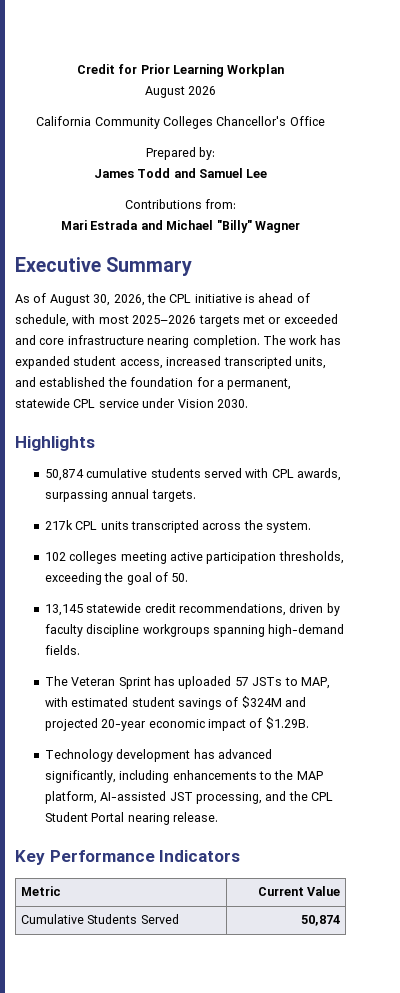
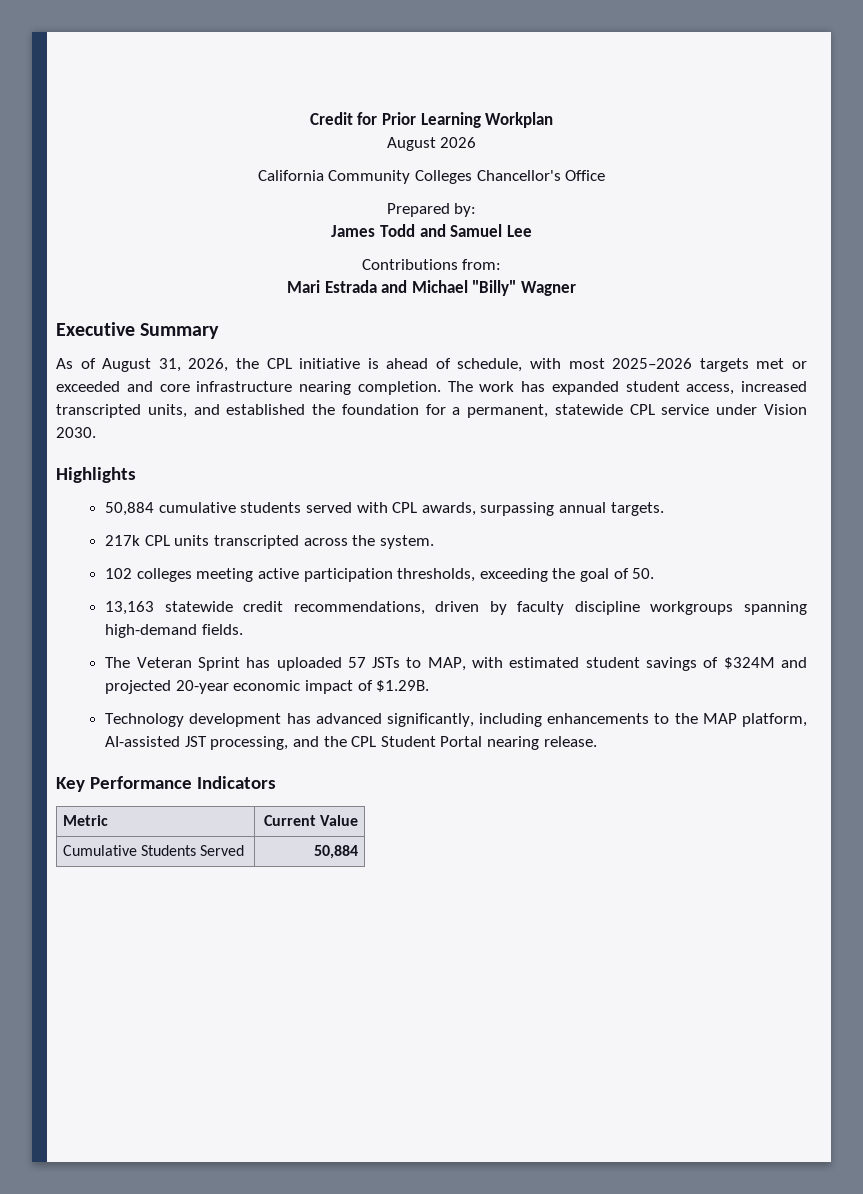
- As of August 30, 2026, the CPL initiative is ahead of schedule, with most 2025–2026 targets met or exceeded and core infrastructure nearing completion.
+ As of August 31, 2026, the CPL initiative is ahead of schedule, with most 2025–2026 targets met or exceeded and core infrastructure nearing completion.
- 50,874 cumulative students served with CPL awards, surpassing annual targets.
+ 50,884 cumulative students served with CPL awards, surpassing annual targets.
- 13,145 statewide credit recommendations, driven by faculty discipline workgroups spanning high-demand fields.
+ 13,163 statewide credit recommendations, driven by faculty discipline workgroups spanning high-demand fields.
- Cumulative Students Served | 50,874
+ Cumulative Students Served | 50,884

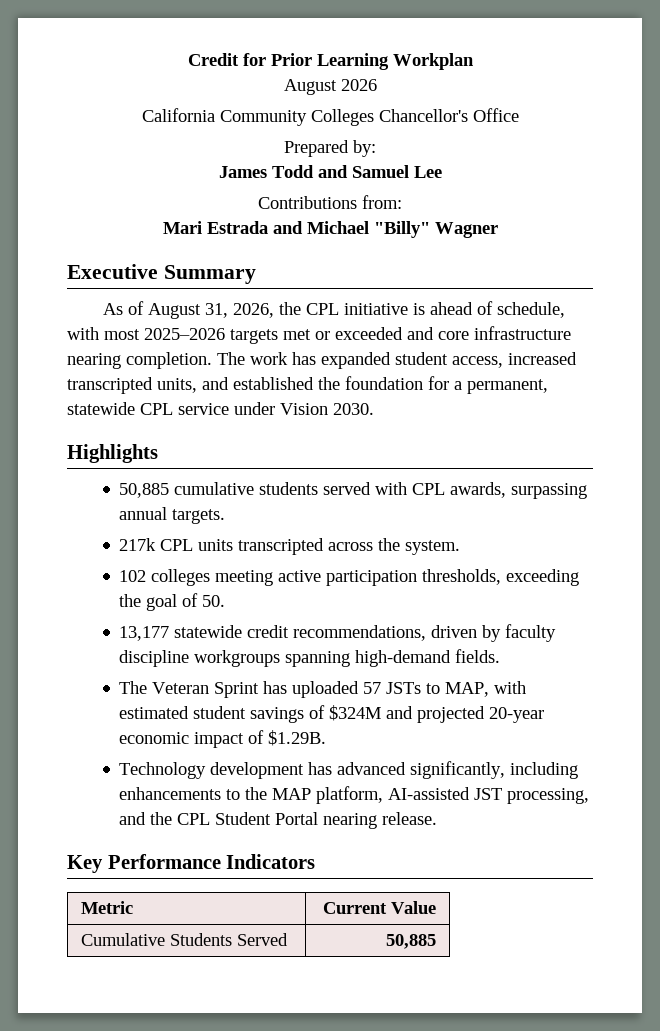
- 50,884 cumulative students served with CPL awards, surpassing annual targets.
+ 50,885 cumulative students served with CPL awards, surpassing annual targets.
- 13,163 statewide credit recommendations, driven by faculty discipline workgroups spanning high-demand fields.
+ 13,177 statewide credit recommendations, driven by faculty discipline workgroups spanning high-demand fields.
- Cumulative Students Served | 50,884
+ Cumulative Students Served | 50,885

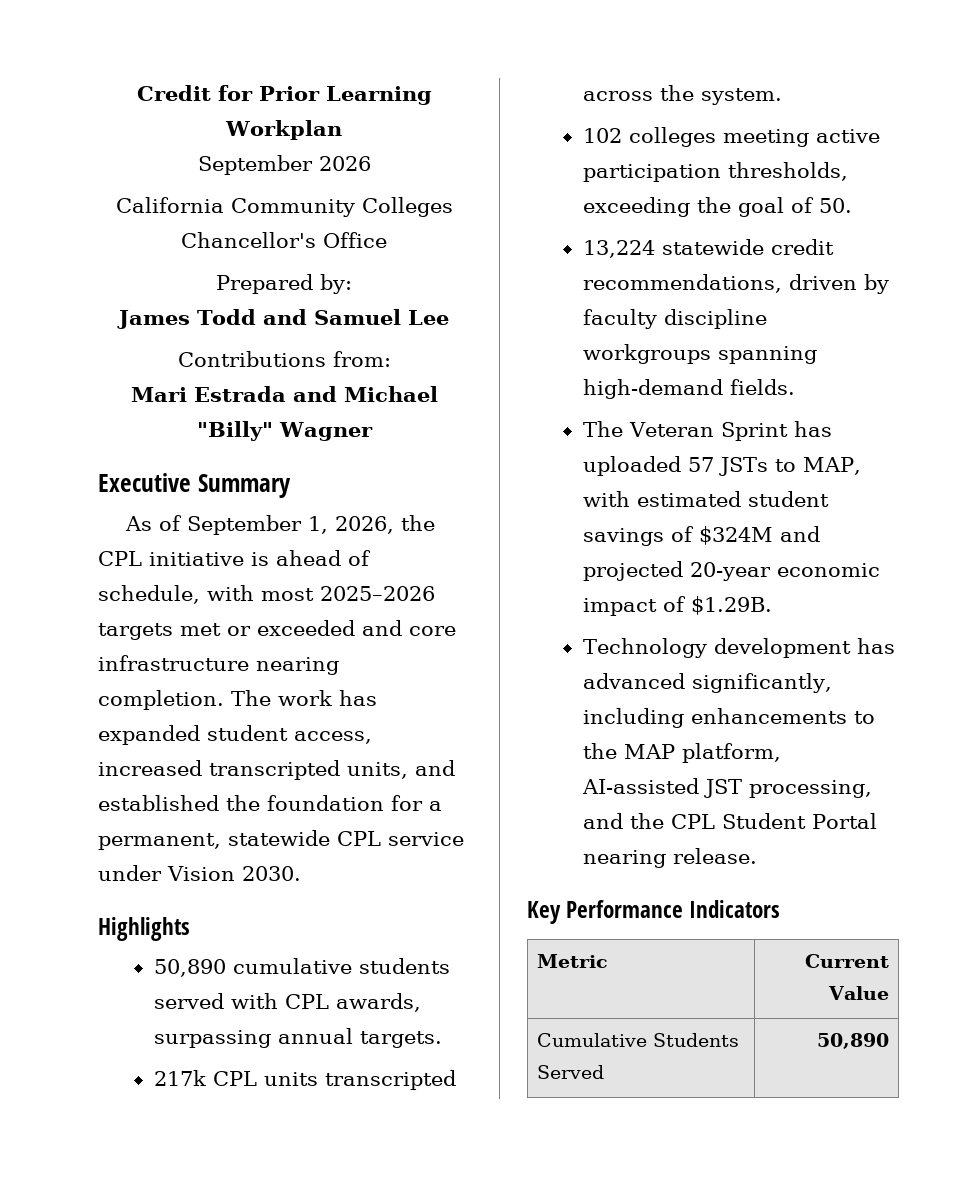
- August 2026
+ September 2026
- As of August 31, 2026, the CPL initiative is ahead of schedule, with most 2025–2026 targets met or exceeded and core infrastructure nearing completion.
+ As of September 1, 2026, the CPL initiative is ahead of schedule, with most 2025–2026 targets met or exceeded and core infrastructure nearing completion.
- 50,885 cumulative students served with CPL awards, surpassing annual targets.
+ 50,890 cumulative students served with CPL awards, surpassing annual targets.
- 13,177 statewide credit recommendations, driven by faculty discipline workgroups spanning high-demand fields.
+ 13,224 statewide credit recommendations, driven by faculty discipline workgroups spanning high-demand fields.
- Cumulative Students Served | 50,885
+ Cumulative Students Served | 50,890

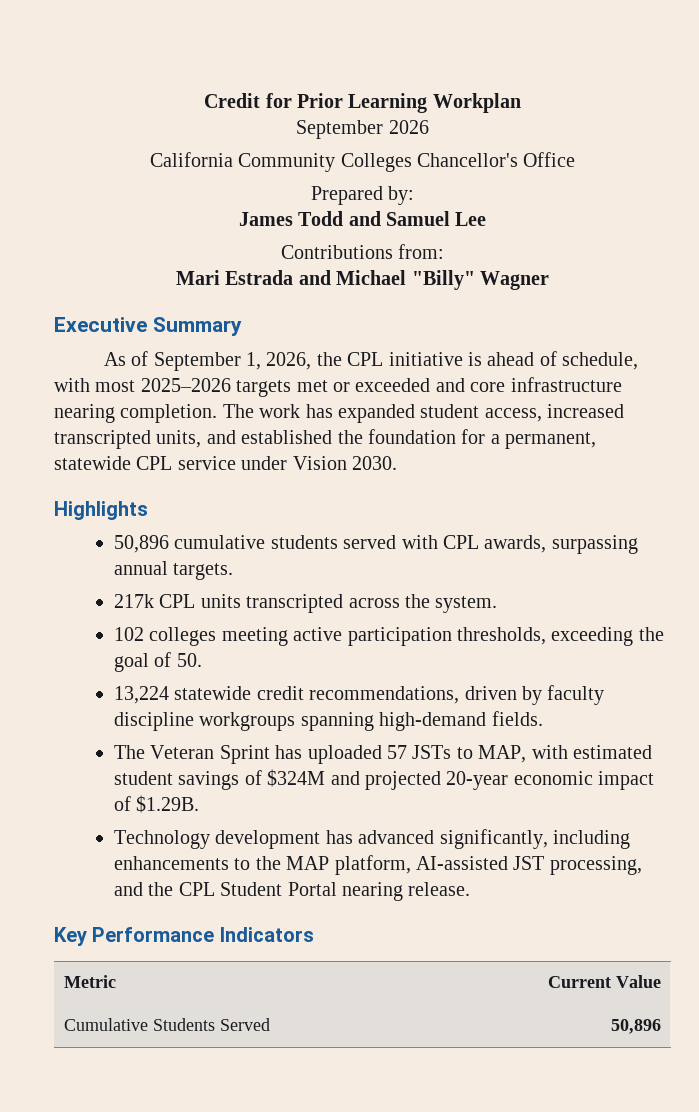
- 50,890 cumulative students served with CPL awards, surpassing annual targets.
+ 50,896 cumulative students served with CPL awards, surpassing annual targets.
- Cumulative Students Served | 50,890
+ Cumulative Students Served | 50,896

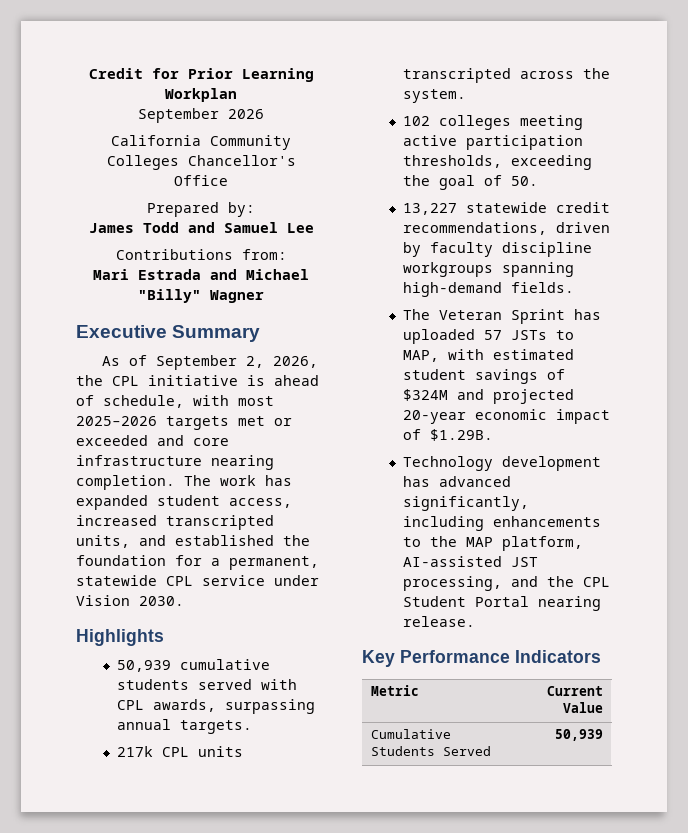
- As of September 1, 2026, the CPL initiative is ahead of schedule, with most 2025–2026 targets met or exceeded and core infrastructure nearing completion.
+ As of September 2, 2026, the CPL initiative is ahead of schedule, with most 2025–2026 targets met or exceeded and core infrastructure nearing completion.
- 50,896 cumulative students served with CPL awards, surpassing annual targets.
+ 50,939 cumulative students served with CPL awards, surpassing annual targets.
- 13,224 statewide credit recommendations, driven by faculty discipline workgroups spanning high-demand fields.
+ 13,227 statewide credit recommendations, driven by faculty discipline workgroups spanning high-demand fields.
- Cumulative Students Served | 50,896
+ Cumulative Students Served | 50,939

